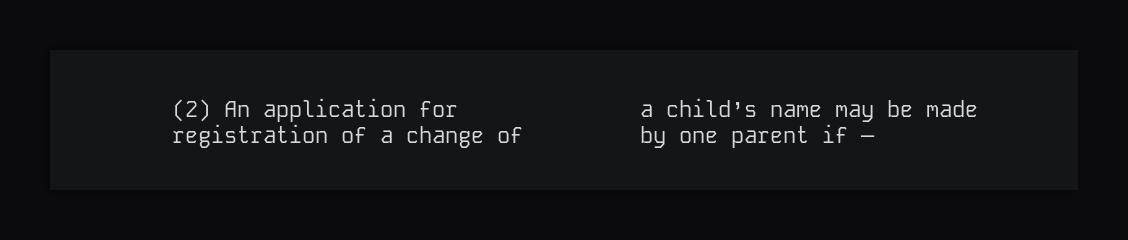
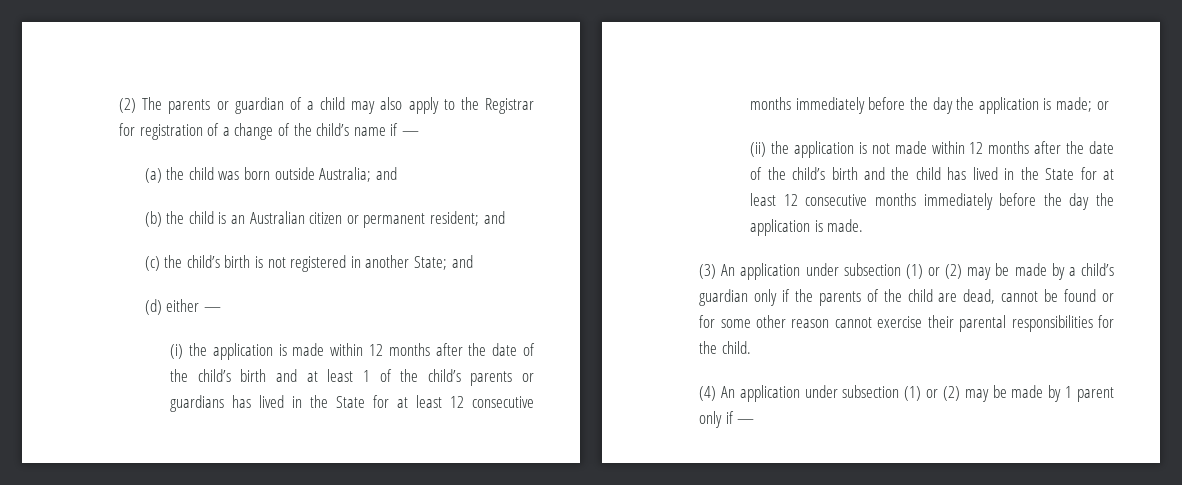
- (2) An application for registration of a change of a child’s name may be made by one parent if —
+ (2) The parents or guardian of a child may also apply to the Registrar for registration of a change of the child’s name if —
+ (a) the child was born outside Australia; and
+ (b) the child is an Australian citizen or permanent resident; and
+ (c) the child’s birth is not registered in another State; and
+ (d) either —
+ (i) the application is made within 12 months after the date of the child’s birth and at least 1 of the child’s parents or guardians has lived in the State for at least 12 consecutive months immediately before the day the application is made; or
+ (ii) the application is not made within 12 months after the date of the child’s birth and the child has lived in the State for at least 12 consecutive months immediately before the day the application is made.
+ (3) An application under subsection (1) or (2) may be made by a child’s guardian only if the parents of the child are dead, cannot be found or for some other reason cannot exercise their parental responsibilities for the child.
+ (4) An application under subsection (1) or (2) may be made by 1 parent only if —

